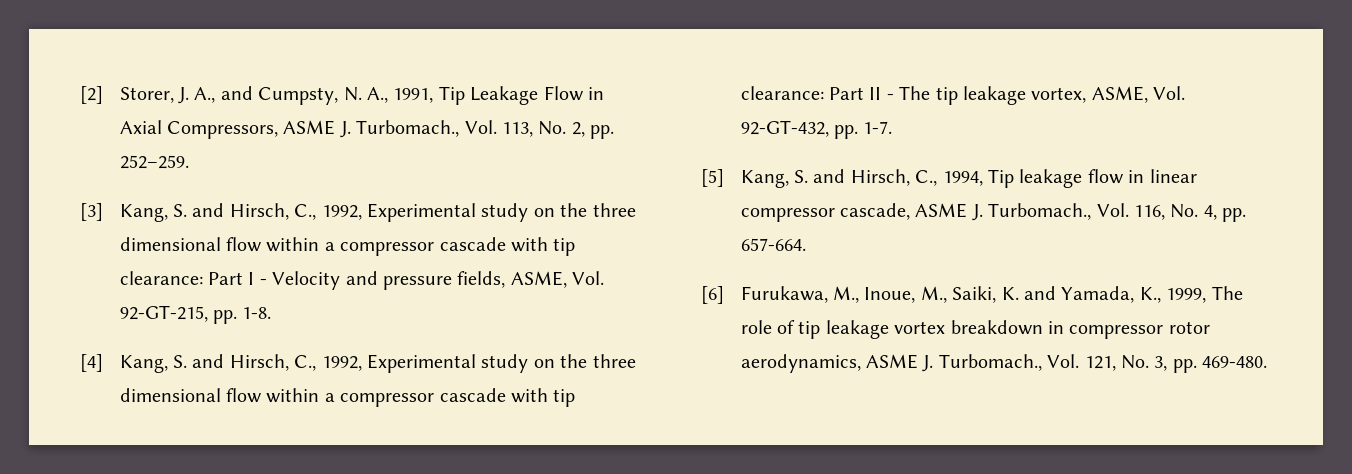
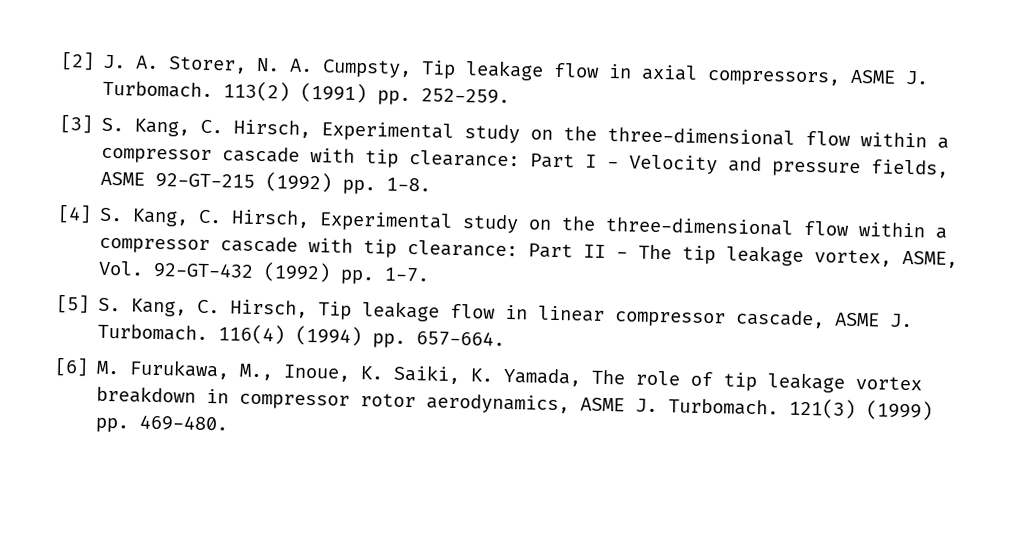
- [2] Storer, J. A., and Cumpsty, N. A., 1991, Tip Leakage Flow in Axial Compressors, ASME J. Turbomach., Vol. 113, No. 2, pp. 252–259.
- [3] Kang, S. and Hirsch, C., 1992, Experimental study on the three dimensional flow within a compressor cascade with tip clearance: Part I - Velocity and pressure fields, ASME, Vol. 92-GT-215, pp. 1-8.
+ [2] J. A. Storer, N. A. Cumpsty, Tip leakage flow in axial compressors, ASME J. Turbomach. 113(2) (1991) pp. 252-259.
+ [3] S. Kang, C. Hirsch, Experimental study on the three-dimensional flow within a compressor cascade with tip clearance: Part I - Velocity and pressure fields, ASME 92-GT-215 (1992) pp. 1-8.
- [4] Kang, S. and Hirsch, C., 1992, Experimental study on the three dimensional flow within a compressor cascade with tip clearance: Part II - The tip leakage vortex, ASME, Vol. 92-GT-432, pp. 1-7.
+ [4] S. Kang, C. Hirsch, Experimental study on the three-dimensional flow within a compressor cascade with tip clearance: Part II - The tip leakage vortex, ASME, Vol. 92-GT-432 (1992) pp. 1-7.
- [5] Kang, S. and Hirsch, C., 1994, Tip leakage flow in linear compressor cascade, ASME J. Turbomach., Vol. 116, No. 4, pp. 657-664.
+ [5] S. Kang, C. Hirsch, Tip leakage flow in linear compressor cascade, ASME J. Turbomach. 116(4) (1994) pp. 657-664.
- [6] Furukawa, M., Inoue, M., Saiki, K. and Yamada, K., 1999, The role of tip leakage vortex breakdown in compressor rotor aerodynamics, ASME J. Turbomach., Vol. 121, No. 3, pp. 469-480.
+ [6] M. Furukawa, M., Inoue, K. Saiki, K. Yamada, The role of tip leakage vortex breakdown in compressor rotor aerodynamics, ASME J. Turbomach. 121(3) (1999) pp. 469-480.

